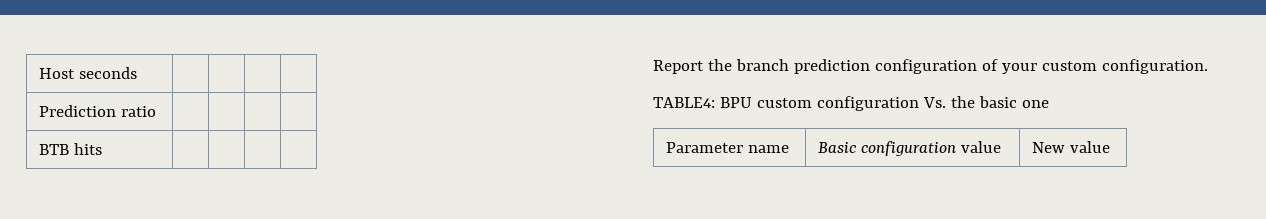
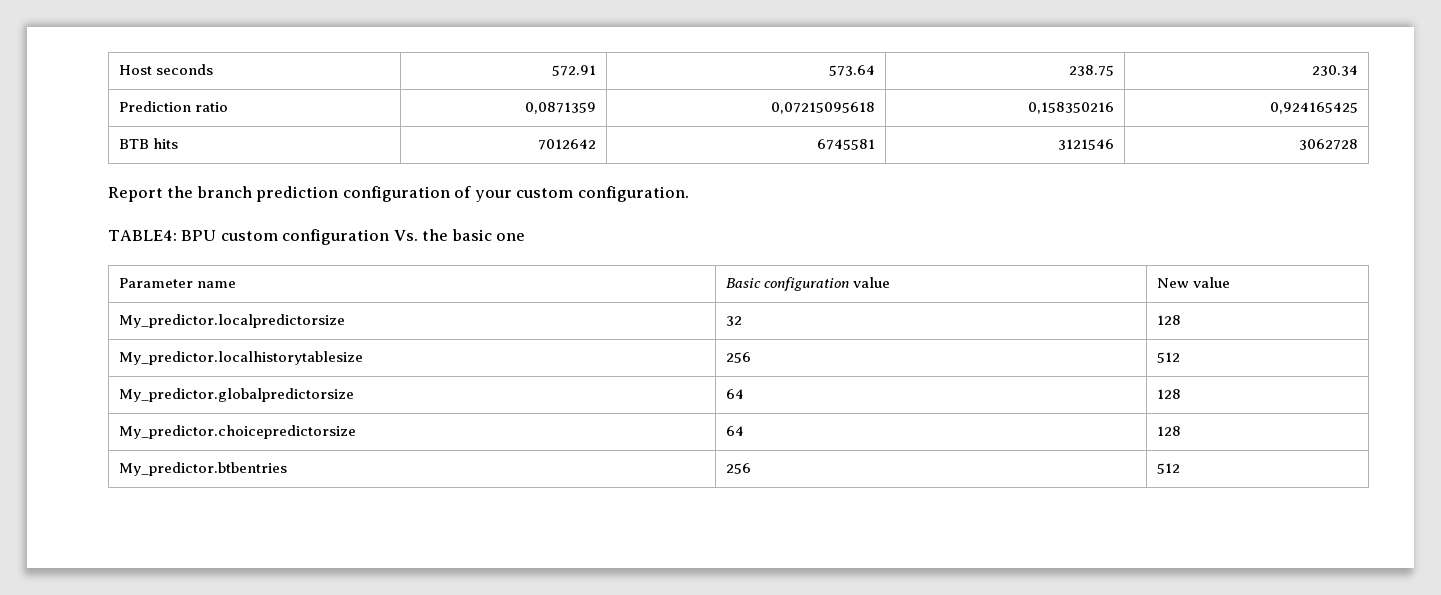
- Host seconds | | | |
- Prediction ratio | | | |
- BTB hits | | | |
+ Host seconds | 572.91 | 573.64 | 238.75 | 230.34
+ Prediction ratio | 0,0871359 | 0,07215095618 | 0,158350216 | 0,924165425
+ BTB hits | 7012642 | 6745581 | 3121546 | 3062728
+ My_predictor.localpredictorsize | 32 | 128
+ My_predictor.localhistorytablesize | 256 | 512
+ My_predictor.globalpredictorsize | 64 | 128
+ My_predictor.choicepredictorsize | 64 | 128
+ My_predictor.btbentries | 256 | 512

